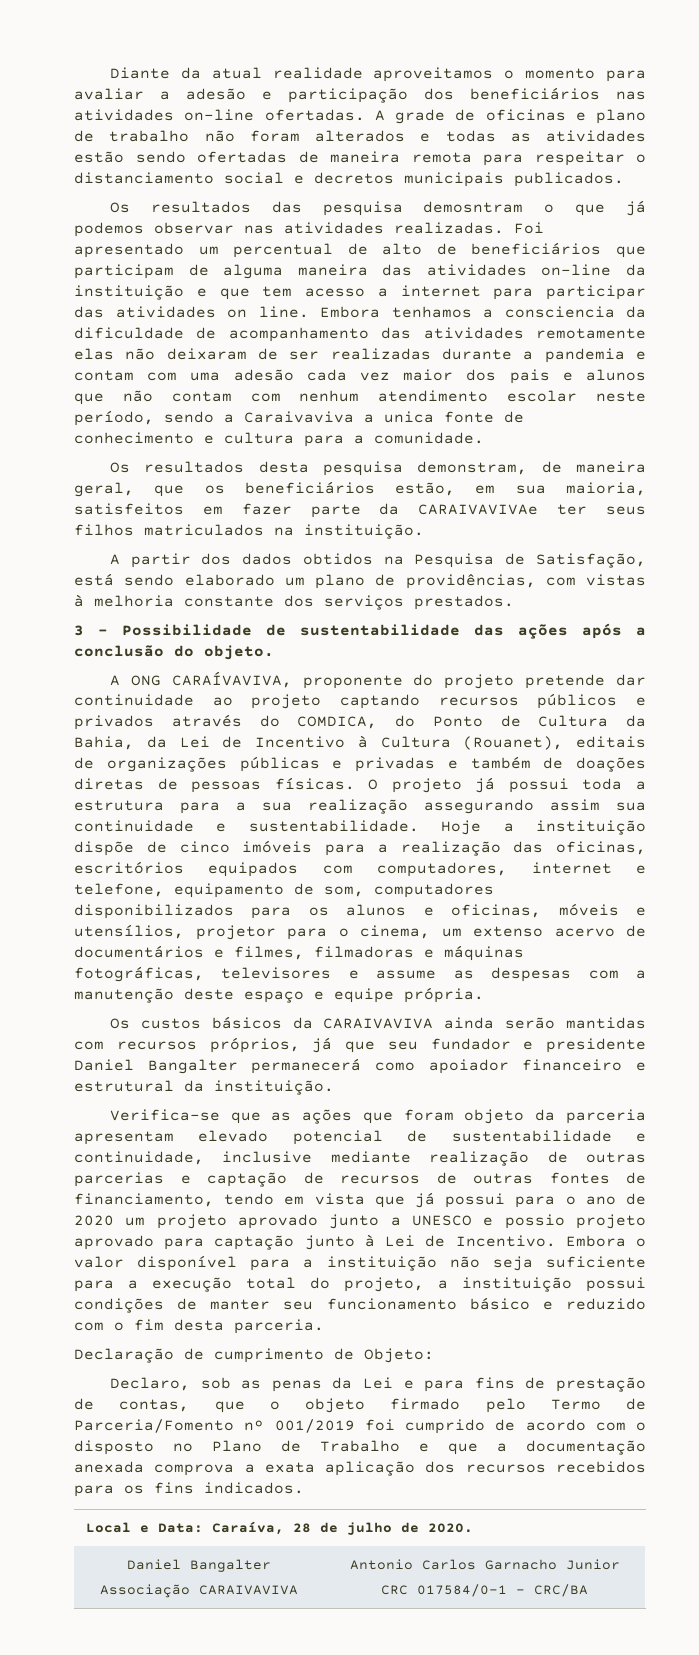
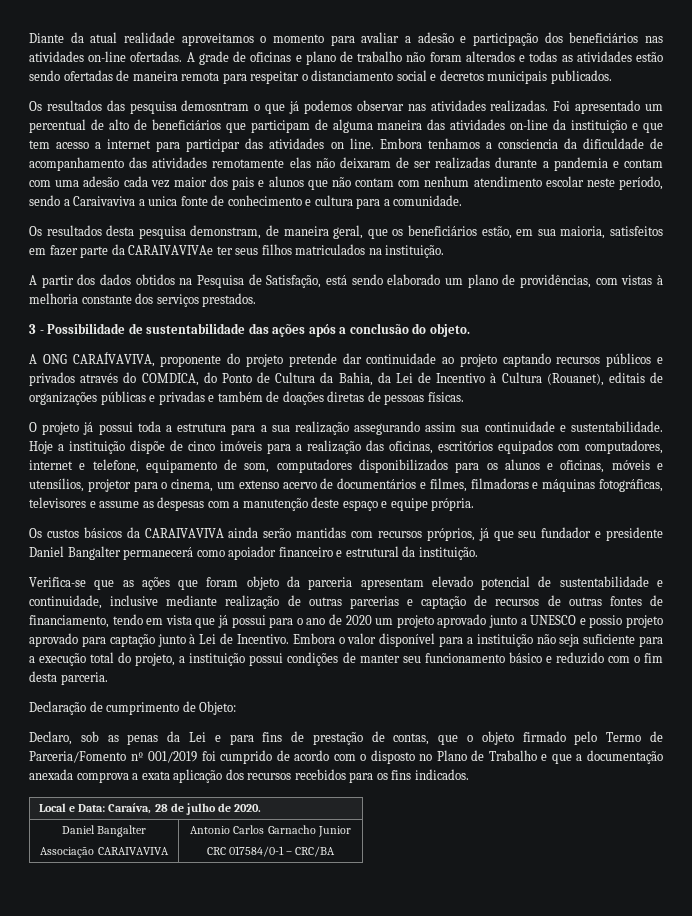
- A ONG CARAÍVAVIVA, proponente do projeto pretende dar continuidade ao projeto captando recursos públicos e privados através do COMDICA, do Ponto de Cultura da Bahia, da Lei de Incentivo à Cultura (Rouanet), editais de organizações públicas e privadas e também de doações diretas de pessoas físicas. O projeto já possui toda a estrutura para a sua realização assegurando assim sua continuidade e sustentabilidade.
+ A ONG CARAÍVAVIVA, proponente do projeto pretende dar continuidade ao projeto captando recursos públicos e privados através do COMDICA, do Ponto de Cultura da Bahia, da Lei de Incentivo à Cultura (Rouanet), editais de organizações públicas e privadas e também de doações diretas de pessoas físicas.
+ O projeto já possui toda a estrutura para a sua realização assegurando assim sua continuidade e sustentabilidade.

